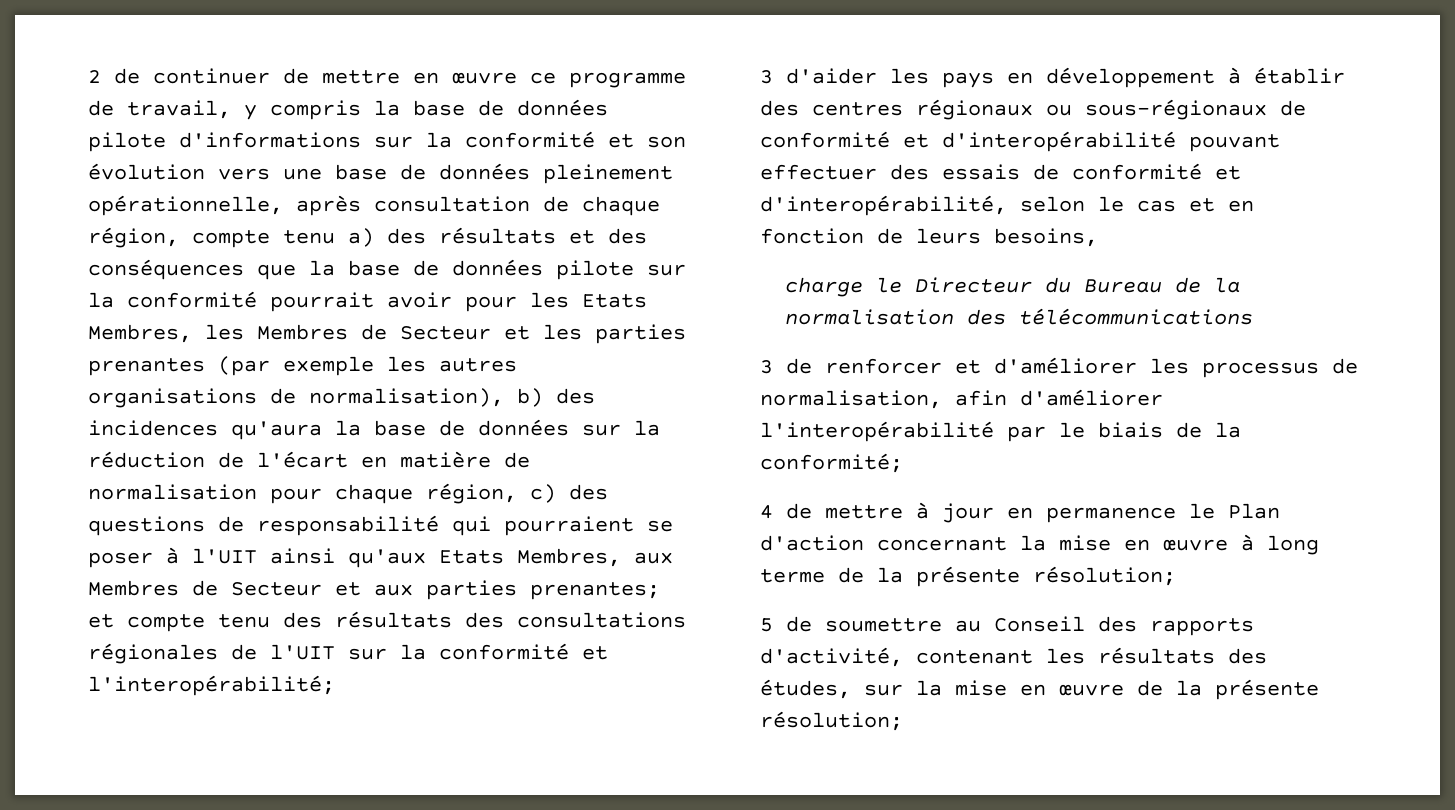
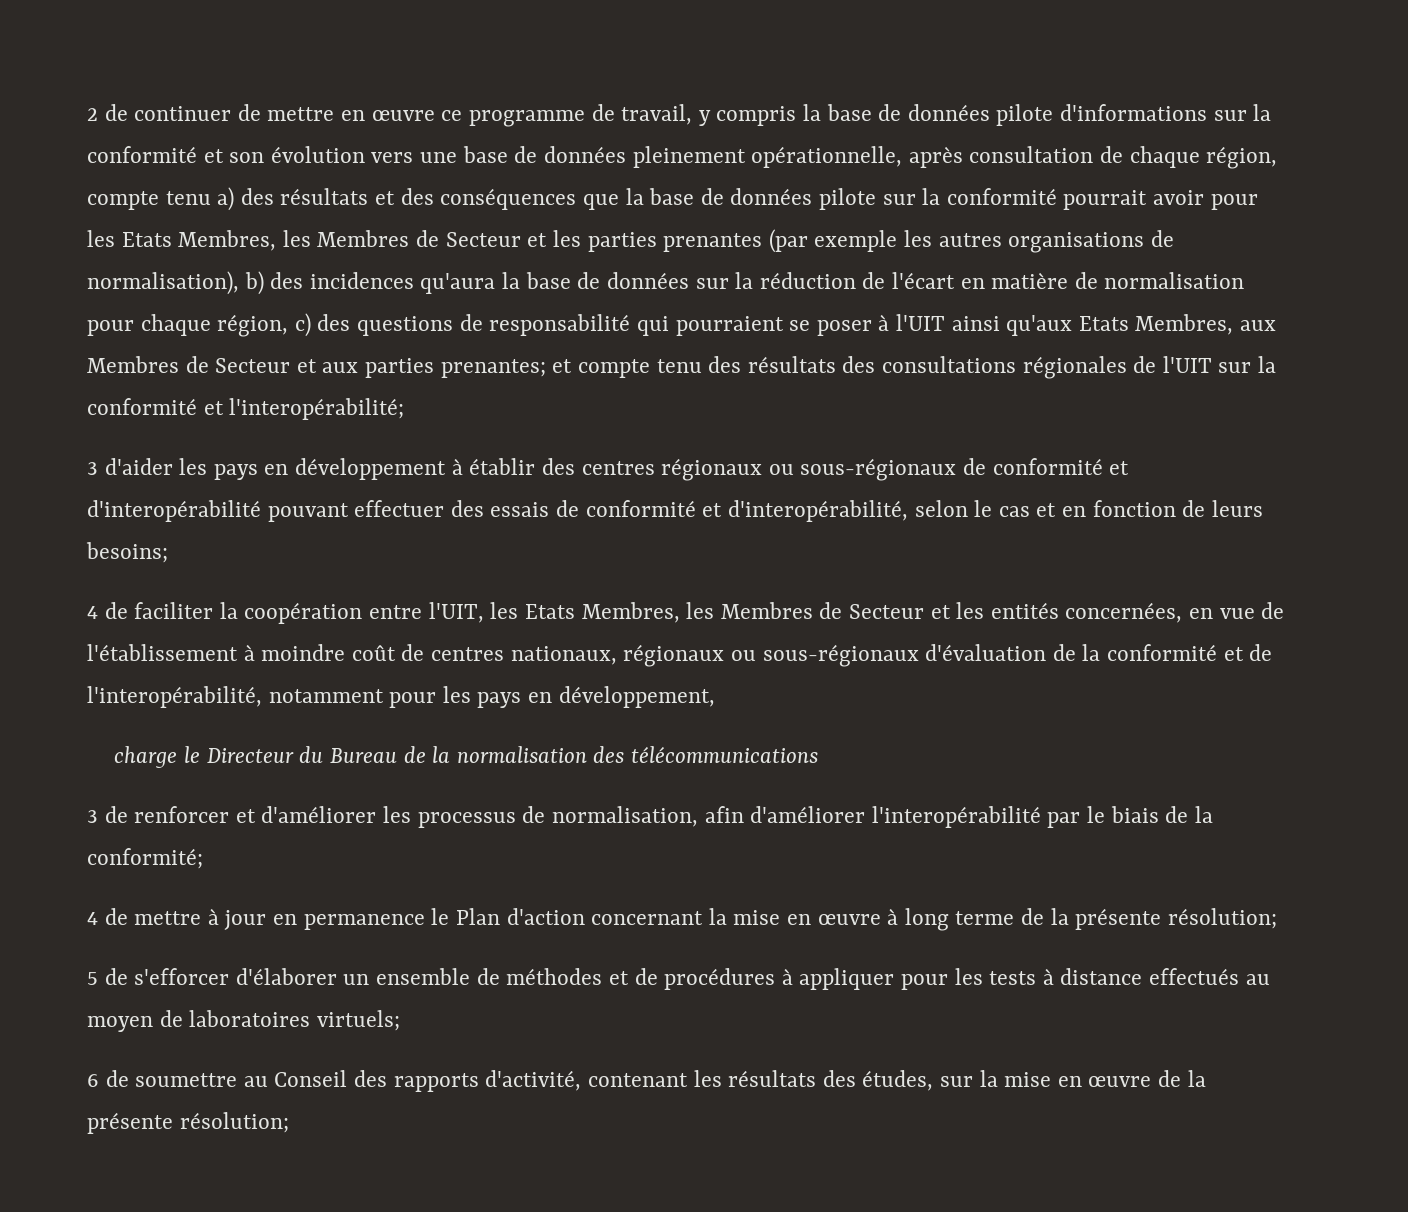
- 3 d'aider les pays en développement à établir des centres régionaux ou sous-régionaux de conformité et d'interopérabilité pouvant effectuer des essais de conformité et d'interopérabilité, selon le cas et en fonction de leurs besoins,
+ 3 d'aider les pays en développement à établir des centres régionaux ou sous-régionaux de conformité et d'interopérabilité pouvant effectuer des essais de conformité et d'interopérabilité, selon le cas et en fonction de leurs besoins;
+ 4 de faciliter la coopération entre l'UIT, les Etats Membres, les Membres de Secteur et les entités concernées, en vue de l'établissement à moindre coût de centres nationaux, régionaux ou sous-régionaux d'évaluation de la conformité et de l'interopérabilité, notamment pour les pays en développement,
- 5 de soumettre au Conseil des rapports d'activité, contenant les résultats des études, sur la mise en œuvre de la présente résolution;
+ 5 de s'efforcer d'élaborer un ensemble de méthodes et de procédures à appliquer pour les tests à distance effectués au moyen de laboratoires virtuels;
+ 6 de soumettre au Conseil des rapports d'activité, contenant les résultats des études, sur la mise en œuvre de la présente résolution;

